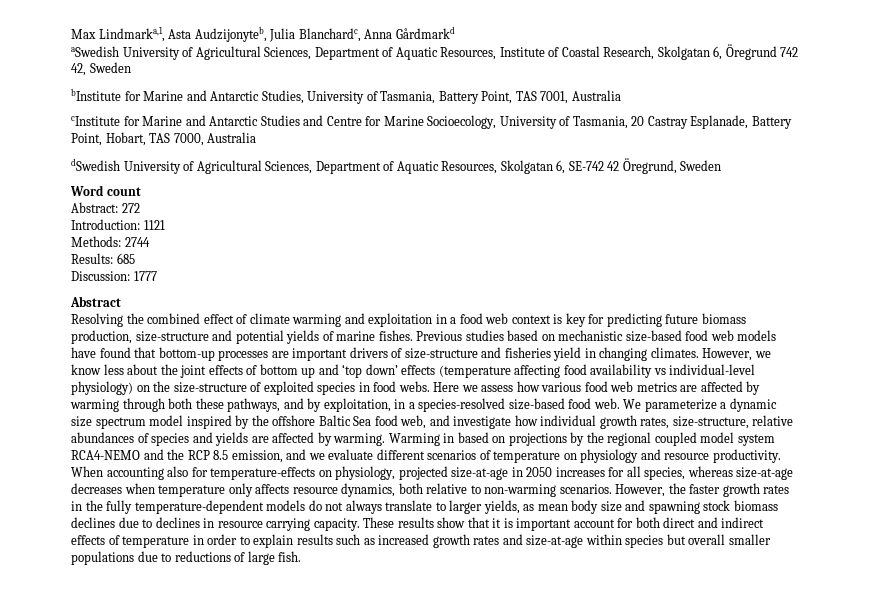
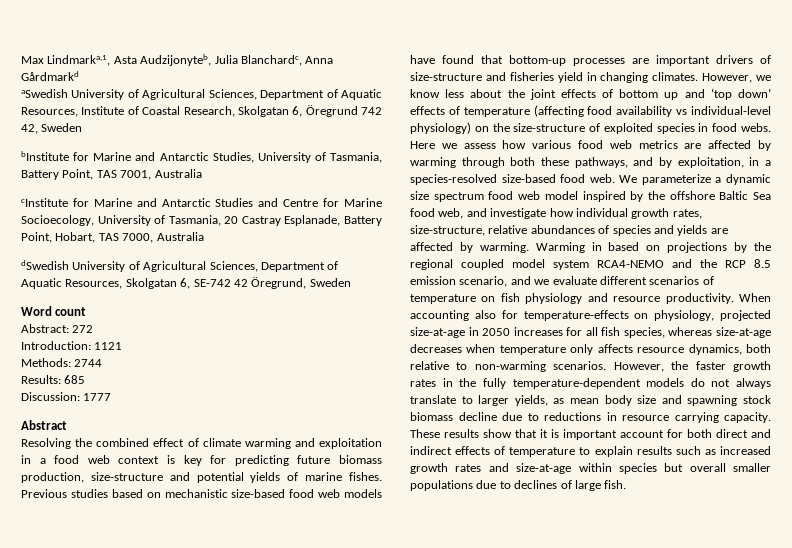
- However, we know less about the joint effects of bottom up and ‘top down’ effects (temperature affecting food availability vs individual-level physiology) on the size-structure of exploited species in food webs.
+ However, we know less about the joint effects of bottom up and ‘top down’ effects of temperature (affecting food availability vs individual-level physiology) on the size-structure of exploited species in food webs.
- We parameterize a dynamic size spectrum model inspired by the offshore Baltic Sea food web, and investigate how individual growth rates, size-structure, relative abundances of species and yields are affected by warming.
+ We parameterize a dynamic size spectrum food web model inspired by the offshore Baltic Sea food web, and investigate how individual growth rates, size-structure, relative abundances of species and yields are affected by warming.
- Warming in based on projections by the regional coupled model system RCA4-NEMO and the RCP 8.5 emission, and we evaluate different scenarios of temperature on physiology and resource productivity.
+ Warming in based on projections by the regional coupled model system RCA4-NEMO and the RCP 8.5 emission scenario, and we evaluate different scenarios of temperature on fish physiology and resource productivity.
- When accounting also for temperature-effects on physiology, projected size-at-age in 2050 increases for all species, whereas size-at-age decreases when temperature only affects resource dynamics, both relative to non-warming scenarios.
+ When accounting also for temperature-effects on physiology, projected size-at-age in 2050 increases for all fish species, whereas size-at-age decreases when temperature only affects resource dynamics, both relative to non-warming scenarios.
- However, the faster growth rates in the fully temperature-dependent models do not always translate to larger yields, as mean body size and spawning stock biomass declines due to declines in resource carrying capacity.
+ However, the faster growth rates in the fully temperature-dependent models do not always translate to larger yields, as mean body size and spawning stock biomass decline due to reductions in resource carrying capacity.
- These results show that it is important account for both direct and indirect effects of temperature in order to explain results such as increased growth rates and size-at-age within species but overall smaller populations due to reductions of large fish.
+ These results show that it is important account for both direct and indirect effects of temperature to explain results such as increased growth rates and size-at-age within species but overall smaller populations due to declines of large fish.

